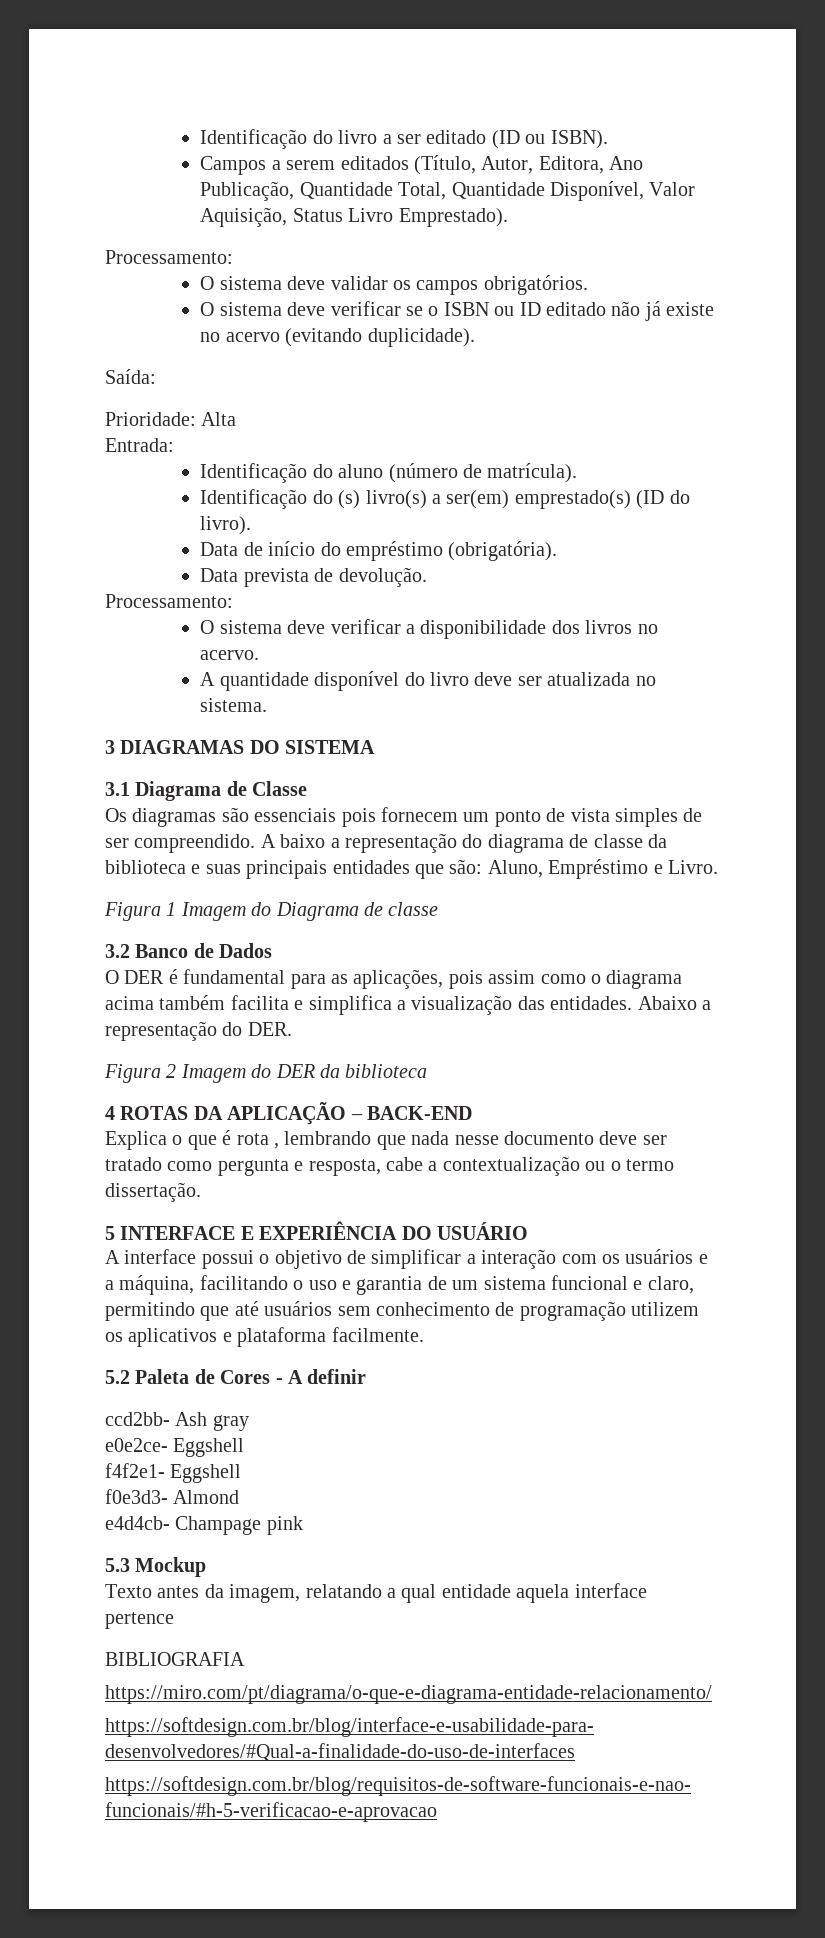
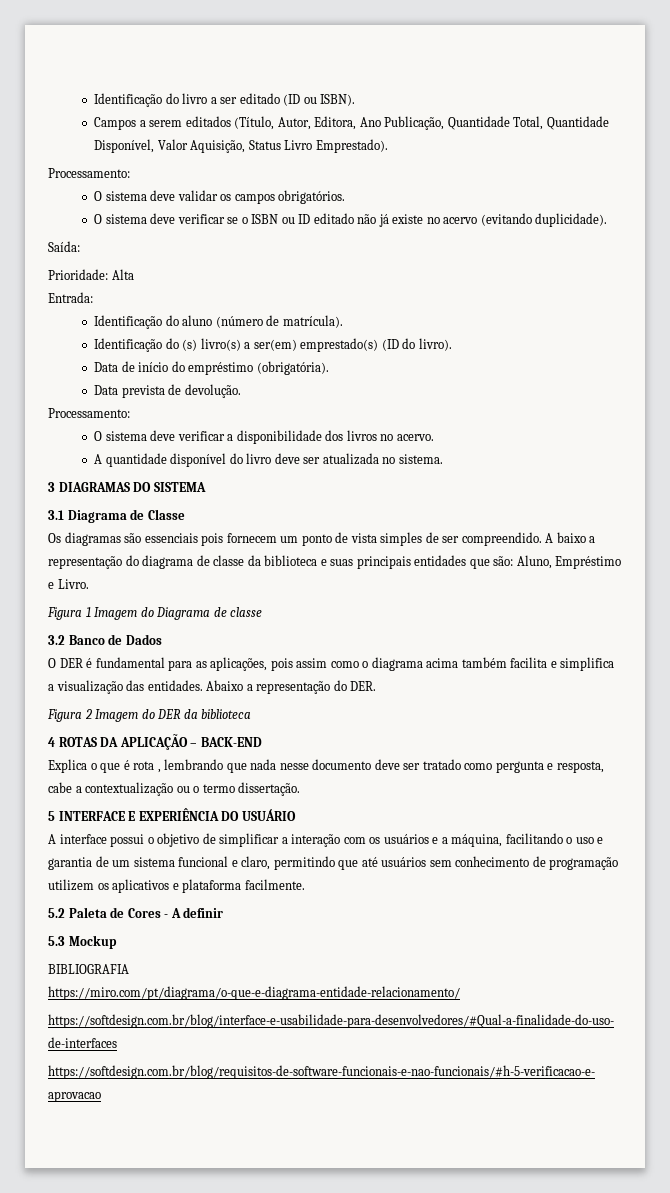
- ccd2bb- Ash gray
- e0e2ce- Eggshell
- f4f2e1- Eggshell
- f0e3d3- Almond
- e4d4cb- Champage pink
  5.3 Mockup
- Texto antes da imagem, relatando a qual entidade aquela interface pertence

